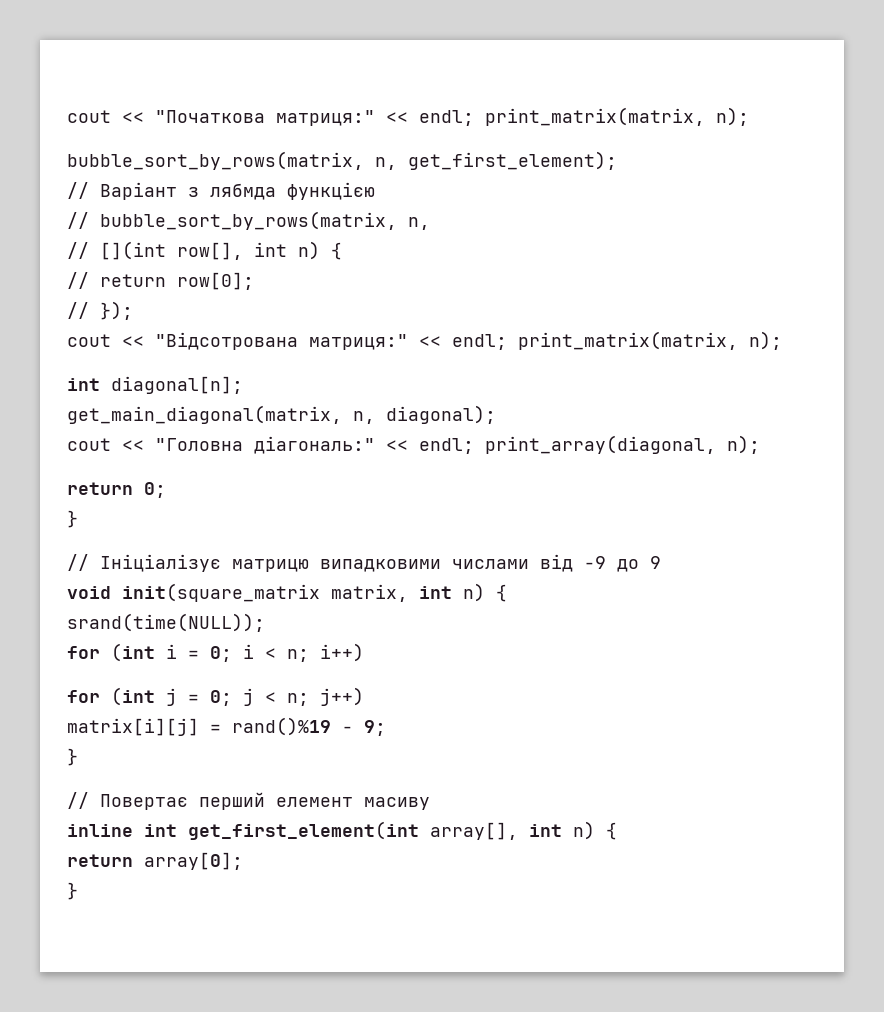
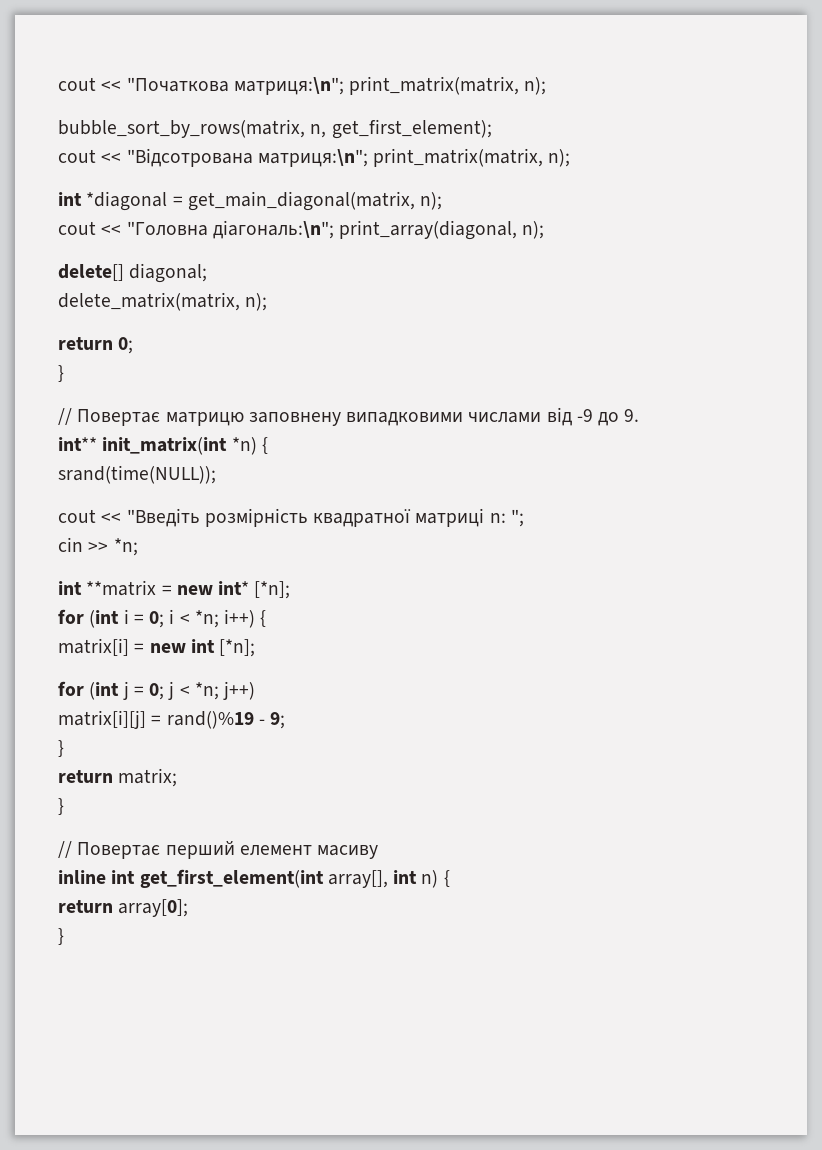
- cout << "Початкова матриця:" << endl; print_matrix(matrix, n);
+ cout << "Початкова матриця:\n"; print_matrix(matrix, n);
- // Варіант з лябмда функцією
- // bubble_sort_by_rows(matrix, n,
- // [](int row[], int n) {
- // return row[0];
- // });
- cout << "Відсотрована матриця:" << endl; print_matrix(matrix, n);
+ cout << "Відсотрована матриця:\n"; print_matrix(matrix, n);
- int diagonal[n];
- get_main_diagonal(matrix, n, diagonal);
+ int *diagonal = get_main_diagonal(matrix, n);
- cout << "Головна діагональ:" << endl; print_array(diagonal, n);
+ cout << "Головна діагональ:\n"; print_array(diagonal, n);
+ delete[] diagonal;
+ delete_matrix(matrix, n);
- // Ініціалізує матрицю випадковими числами від -9 до 9
- void init(square_matrix matrix, int n) {
+ // Повертає матрицю заповнену випадковими числами від -9 до 9.
+ int** init_matrix(int *n) {
  srand(time(NULL));
+ cout << "Введіть розмірність квадратної матриці n: ";
+ cin >> *n;
+ int **matrix = new int* [*n];
- for (int i = 0; i < n; i++)
+ for (int i = 0; i < *n; i++) {
+ matrix[i] = new int [*n];
- for (int j = 0; j < n; j++)
+ for (int j = 0; j < *n; j++)
+ return matrix;
+ }

